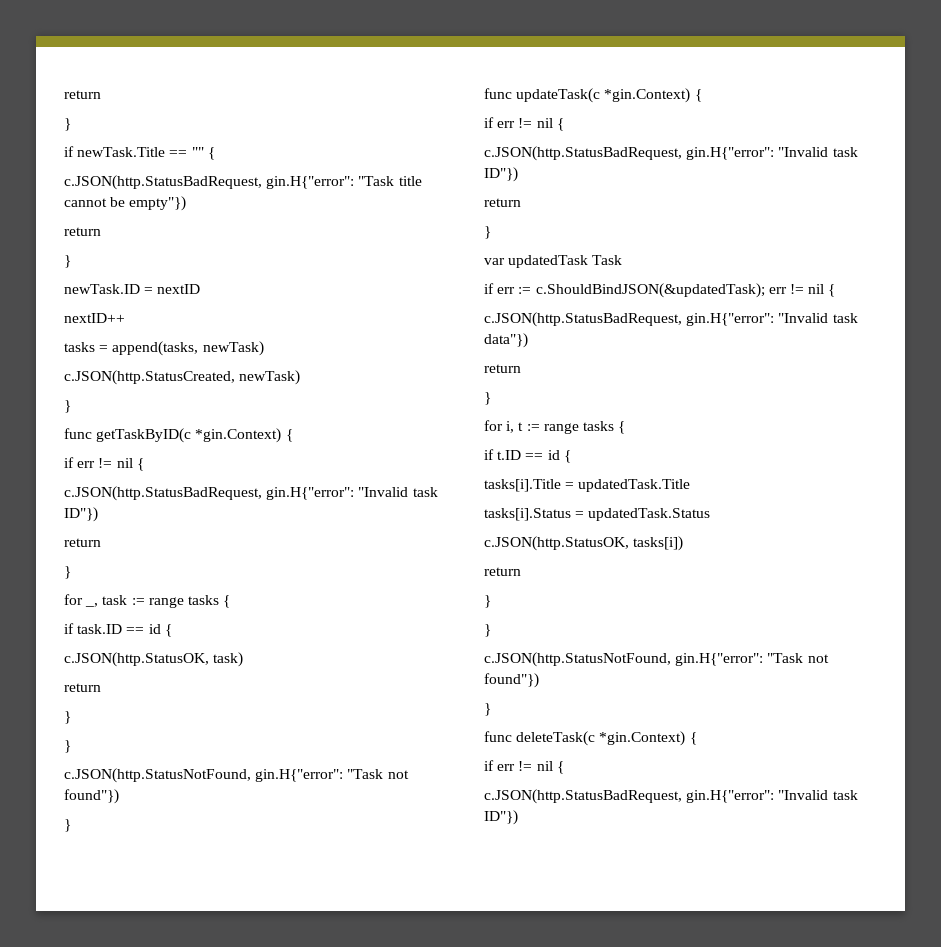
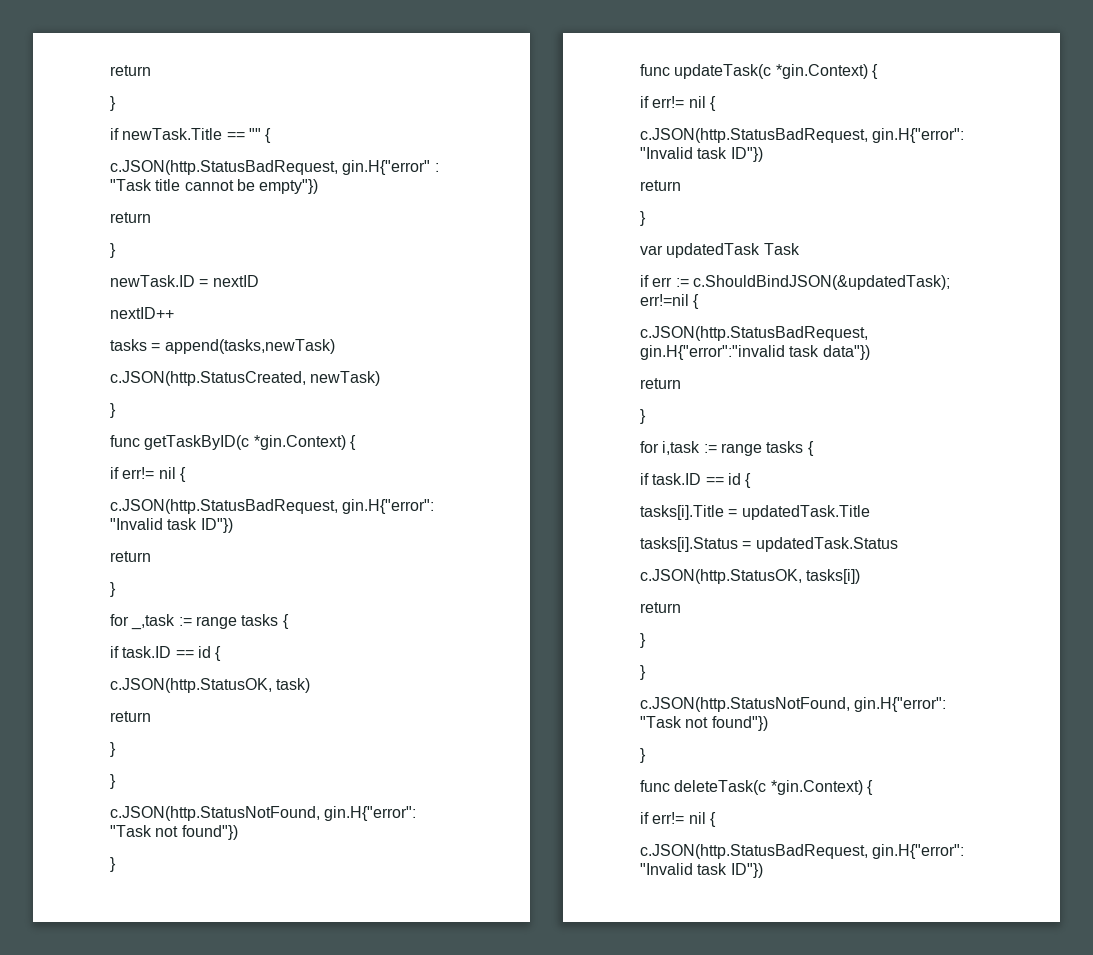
- c.JSON(http.StatusBadRequest, gin.H{"error": "Task title cannot be empty"})
+ c.JSON(http.StatusBadRequest, gin.H{"error" : "Task title cannot be empty"})
- tasks = append(tasks, newTask)
+ tasks = append(tasks,newTask)
  func getTaskByID(c *gin.Context) {
- if err != nil {
+ if err!= nil {
- for _, task := range tasks {
+ for _,task := range tasks {
  func updateTask(c *gin.Context) {
- if err != nil {
+ if err!= nil {
- if err := c.ShouldBindJSON(&updatedTask); err != nil {
- c.JSON(http.StatusBadRequest, gin.H{"error": "Invalid task data"})
+ if err := c.ShouldBindJSON(&updatedTask); err!=nil {
+ c.JSON(http.StatusBadRequest, gin.H{"error":"invalid task data"})
- for i, t := range tasks {
- if t.ID == id {
+ for i,task := range tasks {
+ if task.ID == id {
  func deleteTask(c *gin.Context) {
- if err != nil {
+ if err!= nil {

